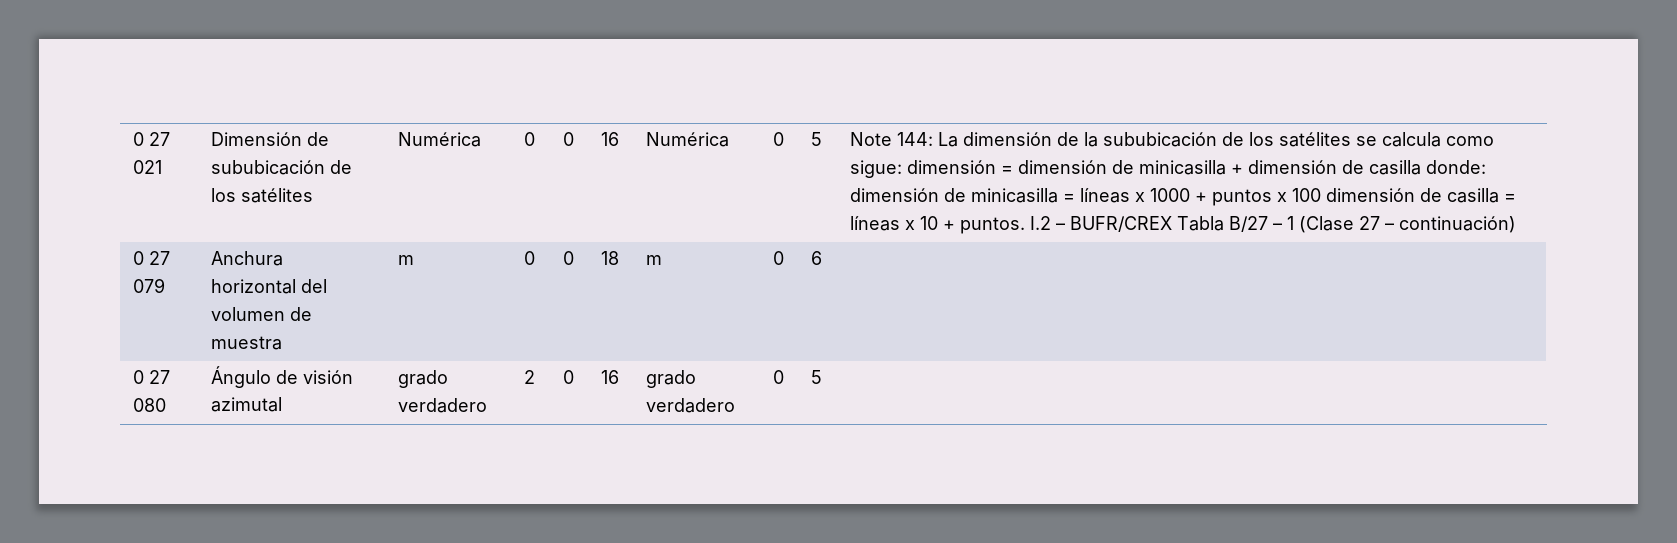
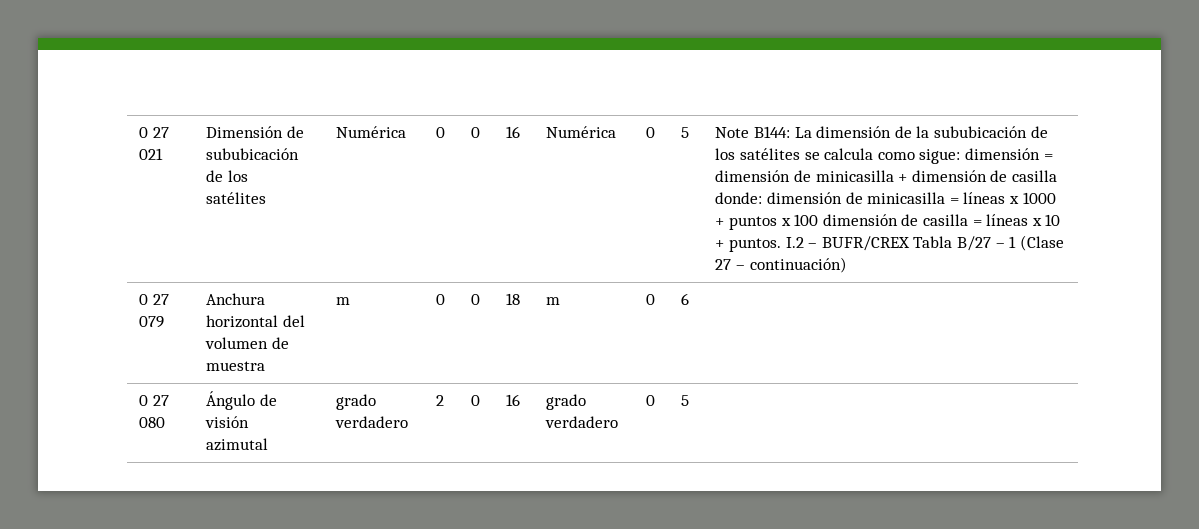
- Note 144: La dimensión de la sububicación de los satélites se calcula como sigue: dimensión = dimensión de minicasilla + dimensión de casilla donde: dimensión de minicasilla = líneas x 1000 + puntos x 100 dimensión de casilla = líneas x 10 + puntos.
+ Note B144: La dimensión de la sububicación de los satélites se calcula como sigue: dimensión = dimensión de minicasilla + dimensión de casilla donde: dimensión de minicasilla = líneas x 1000 + puntos x 100 dimensión de casilla = líneas x 10 + puntos.

